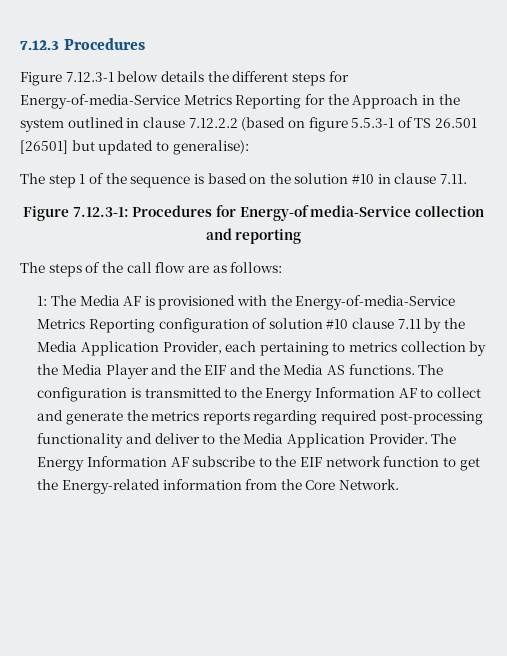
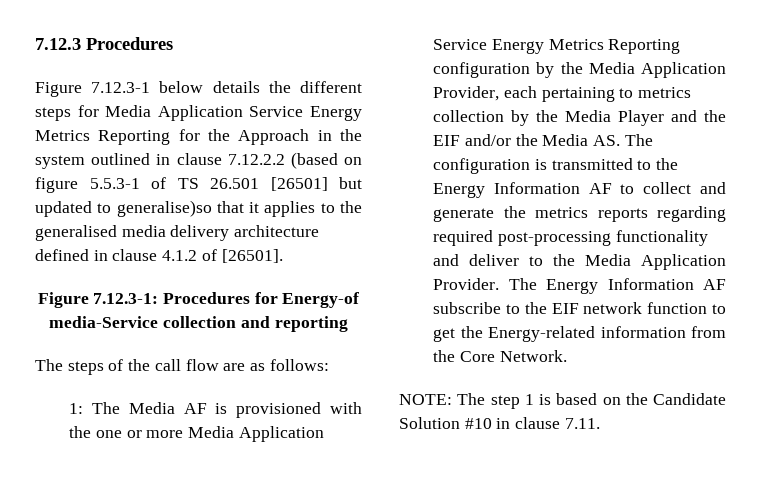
- Figure 7.12.3-1 below details the different steps for Energy-of-media-Service Metrics Reporting for the Approach in the system outlined in clause 7.12.2.2 (based on figure 5.5.3-1 of TS 26.501 [26501] but updated to generalise):
- The step 1 of the sequence is based on the solution #10 in clause 7.11.
+ Figure 7.12.3-1 below details the different steps for Media Application Service Energy Metrics Reporting for the Approach in the system outlined in clause 7.12.2.2 (based on figure 5.5.3-1 of TS 26.501 [26501] but updated to generalise)so that it applies to the generalised media delivery architecture defined in clause 4.1.2 of [26501].
- 1: The Media AF is provisioned with the Energy-of-media-Service Metrics Reporting configuration of solution #10 clause 7.11 by the Media Application Provider, each pertaining to metrics collection by the Media Player and the EIF and the Media AS functions. The configuration is transmitted to the Energy Information AF to collect and generate the metrics reports regarding required post-processing functionality and deliver to the Media Application Provider.
+ 1: The Media AF is provisioned with the one or more Media Application Service Energy Metrics Reporting configuration by the Media Application Provider, each pertaining to metrics collection by the Media Player and the EIF and/or the Media AS. The configuration is transmitted to the Energy Information AF to collect and generate the metrics reports regarding required post-processing functionality and deliver to the Media Application Provider.
+ NOTE: The step 1 is based on the Candidate Solution #10 in clause 7.11.

